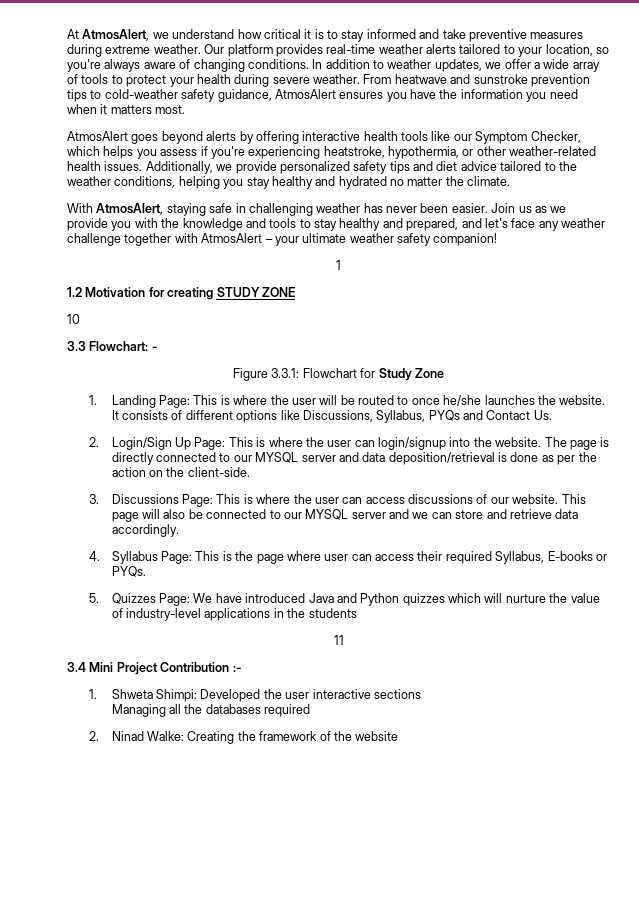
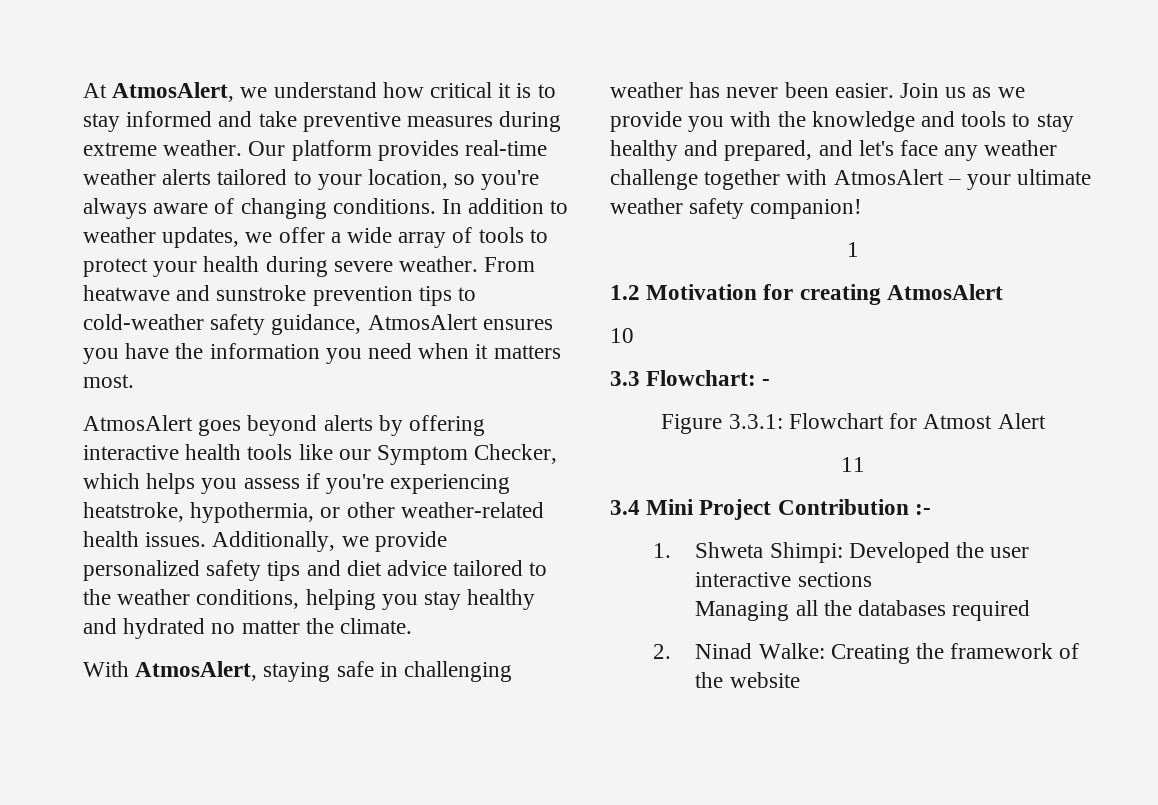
- 1.2 Motivation for creating STUDY ZONE
+ 1.2 Motivation for creating AtmosAlert
- Figure 3.3.1: Flowchart for Study Zone
- 1. Landing Page: This is where the user will be routed to once he/she launches the website. It consists of different options like Discussions, Syllabus, PYQs and Contact Us.
- 2. Login/Sign Up Page: This is where the user can login/signup into the website. The page is directly connected to our MYSQL server and data deposition/retrieval is done as per the action on the client-side.
- 3. Discussions Page: This is where the user can access discussions of our website. This page will also be connected to our MYSQL server and we can store and retrieve data accordingly.
- 4. Syllabus Page: This is the page where user can access their required Syllabus, E-books or PYQs.
- 5. Quizzes Page: We have introduced Java and Python quizzes which will nurture the value of industry-level applications in the students
+ Figure 3.3.1: Flowchart for Atmost Alert

